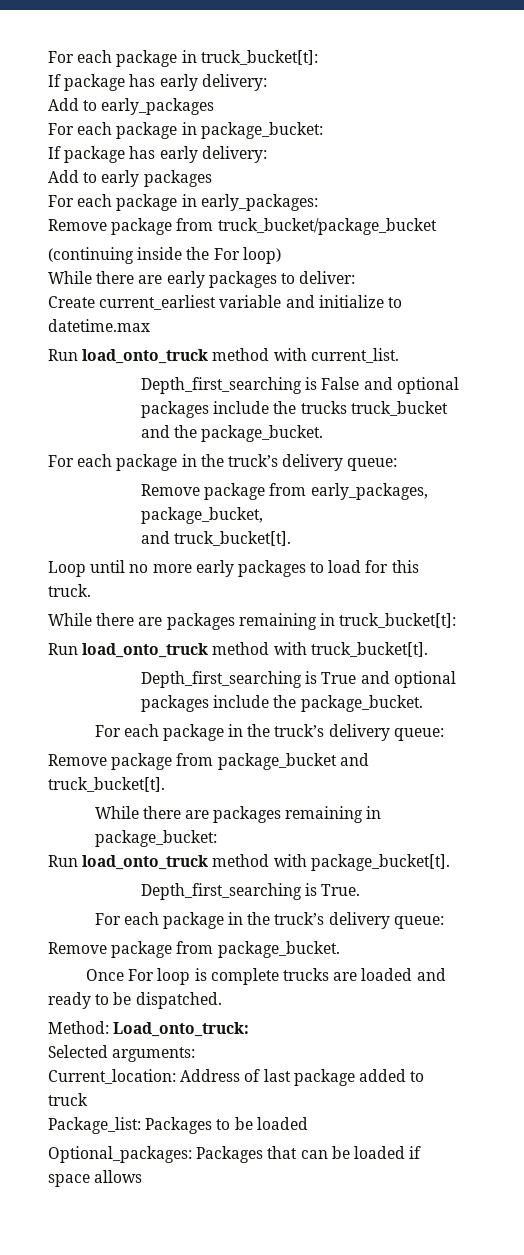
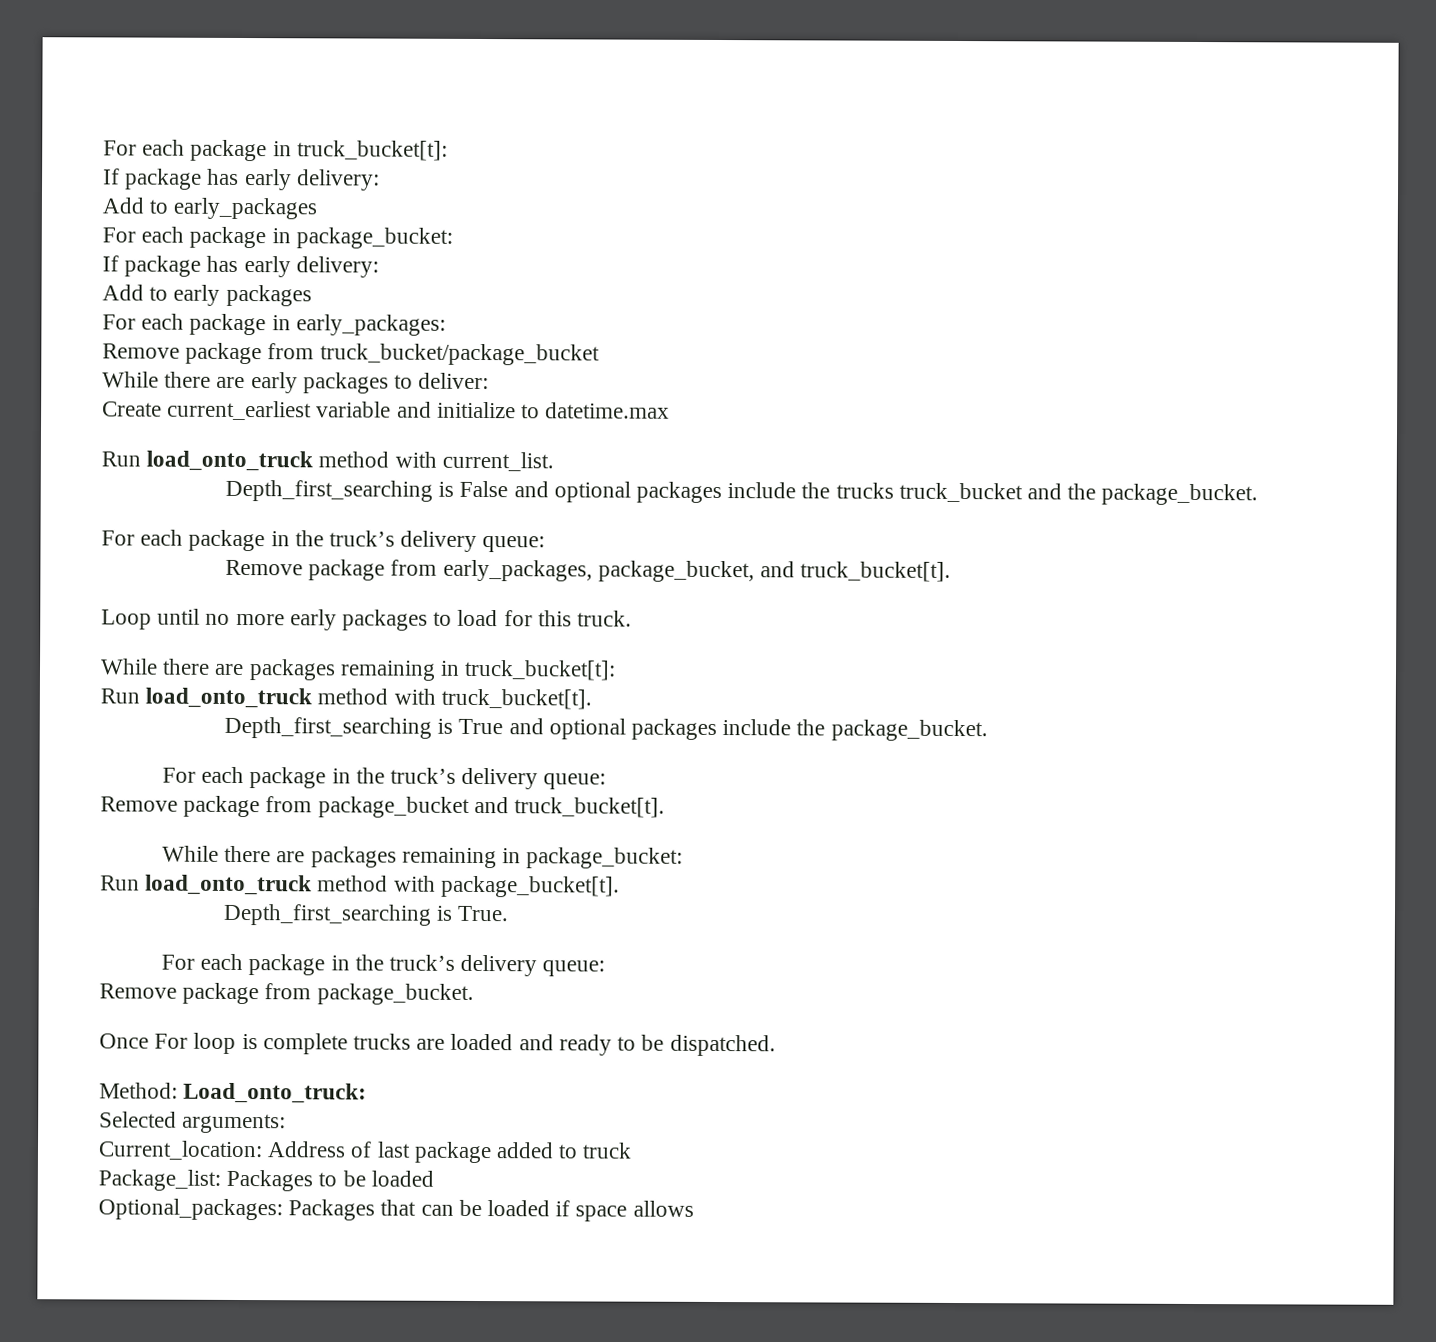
- (continuing inside the For loop)
- Remove package from early_packages, package_bucket,
- and truck_bucket[t].
+ Remove package from early_packages, package_bucket, and truck_bucket[t].

